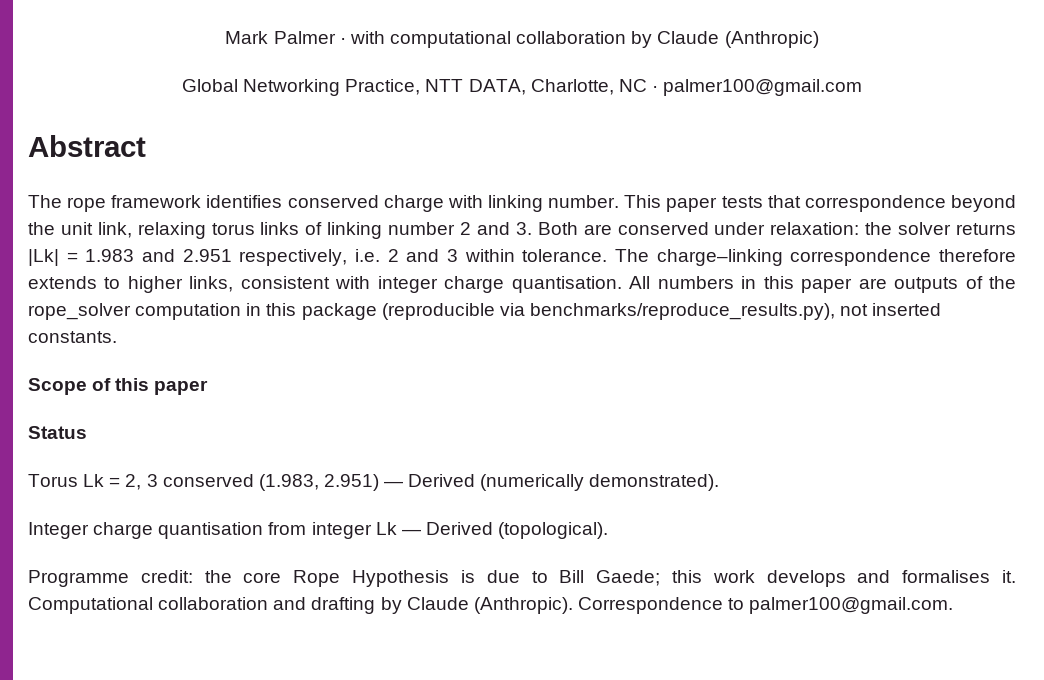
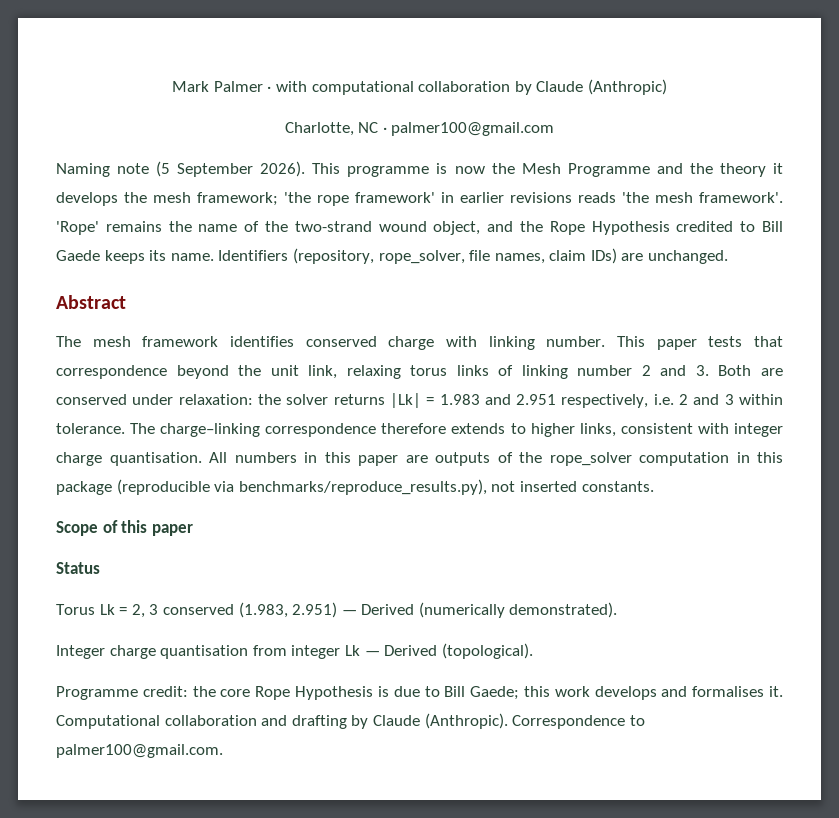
- Global Networking Practice, NTT DATA, Charlotte, NC · palmer100@gmail.com
+ Charlotte, NC · palmer100@gmail.com
+ Naming note (5 September 2026). This programme is now the Mesh Programme and the theory it develops the mesh framework; 'the rope framework' in earlier revisions reads 'the mesh framework'. 'Rope' remains the name of the two-strand wound object, and the Rope Hypothesis credited to Bill Gaede keeps its name. Identifiers (repository, rope_solver, file names, claim IDs) are unchanged.
- The rope framework identifies conserved charge with linking number.
+ The mesh framework identifies conserved charge with linking number.

